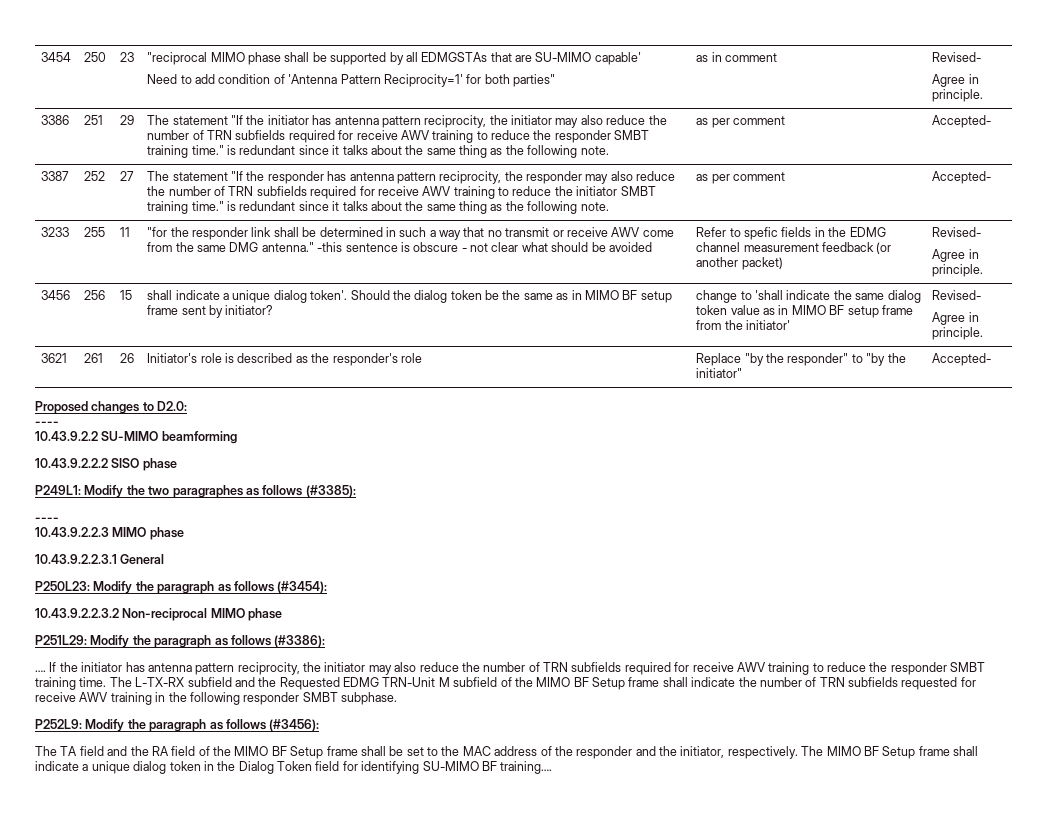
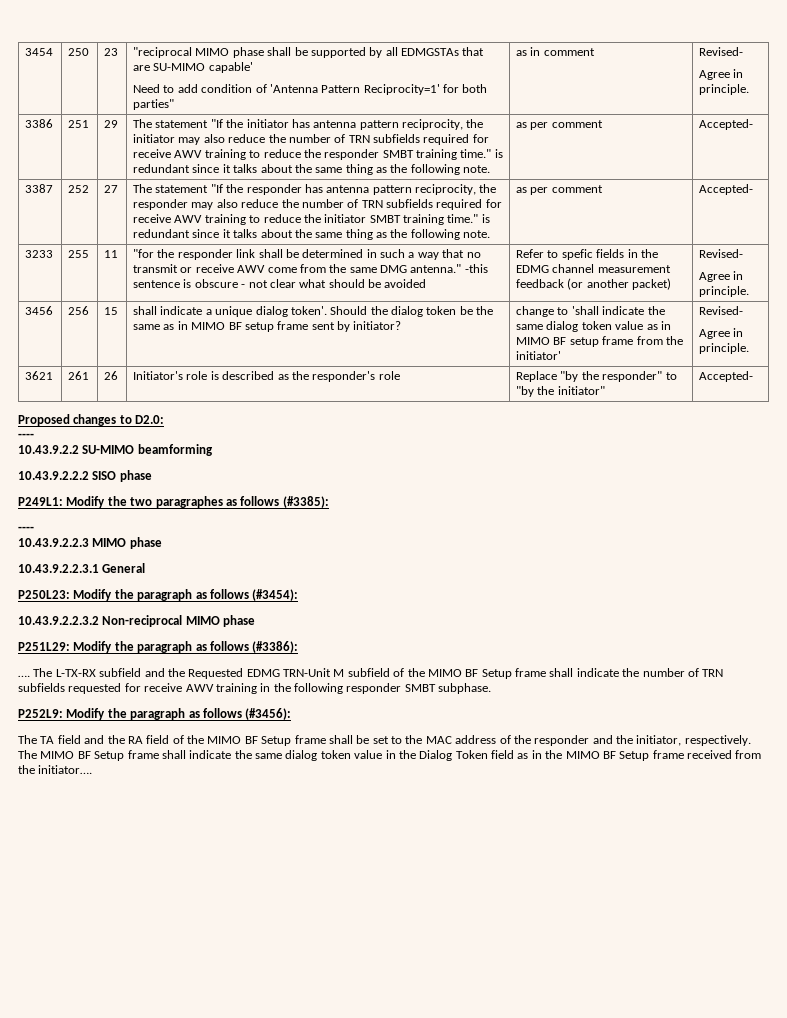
- If the initiator has antenna pattern reciprocity, the initiator may also reduce the number of TRN subfields required for receive AWV training to reduce the responder SMBT training time.
- The MIMO BF Setup frame shall indicate a unique dialog token in the Dialog Token field for identifying SU-MIMO BF training….
+ The MIMO BF Setup frame shall indicate the same dialog token value in the Dialog Token field as in the MIMO BF Setup frame received from the initiator….

